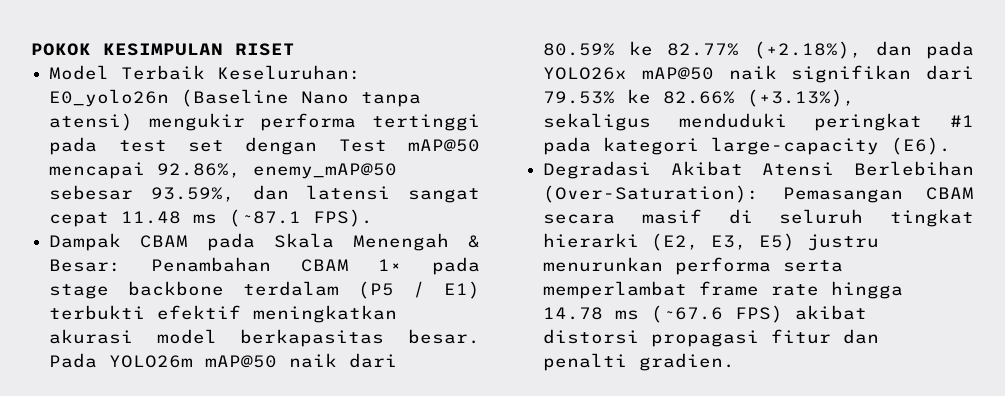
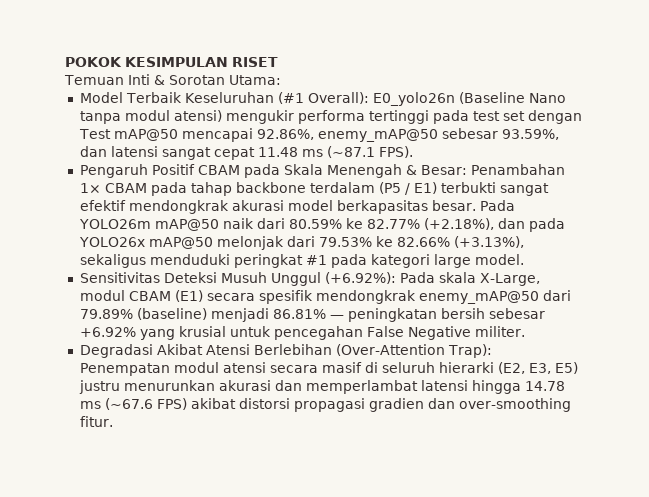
+ Temuan Inti & Sorotan Utama:
- Model Terbaik Keseluruhan: E0_yolo26n (Baseline Nano tanpa atensi) mengukir performa tertinggi pada test set dengan Test mAP@50 mencapai 92.86%, enemy_mAP@50 sebesar 93.59%, dan latensi sangat cepat 11.48 ms (~87.1 FPS).
+ Model Terbaik Keseluruhan (#1 Overall): E0_yolo26n (Baseline Nano tanpa modul atensi) mengukir performa tertinggi pada test set dengan Test mAP@50 mencapai 92.86%, enemy_mAP@50 sebesar 93.59%, dan latensi sangat cepat 11.48 ms (~87.1 FPS).
- Dampak CBAM pada Skala Menengah & Besar: Penambahan CBAM 1× pada stage backbone terdalam (P5 / E1) terbukti efektif meningkatkan akurasi model berkapasitas besar.
+ Pengaruh Positif CBAM pada Skala Menengah & Besar: Penambahan 1× CBAM pada tahap backbone terdalam (P5 / E1) terbukti sangat efektif mendongkrak akurasi model berkapasitas besar.
- Pada YOLO26m mAP@50 naik dari 80.59% ke 82.77% (+2.18%), dan pada YOLO26x mAP@50 naik signifikan dari 79.53% ke 82.66% (+3.13%), sekaligus menduduki peringkat #1 pada kategori large-capacity (E6).
+ Pada YOLO26m mAP@50 naik dari 80.59% ke 82.77% (+2.18%), dan pada YOLO26x mAP@50 melonjak dari 79.53% ke 82.66% (+3.13%), sekaligus menduduki peringkat #1 pada kategori large model.
+ Sensitivitas Deteksi Musuh Unggul (+6.92%): Pada skala X-Large, modul CBAM (E1) secara spesifik mendongkrak enemy_mAP@50 dari 79.89% (baseline) menjadi 86.81% — peningkatan bersih sebesar +6.92% yang krusial untuk pencegahan False Negative militer.
- Degradasi Akibat Atensi Berlebihan (Over-Saturation): Pemasangan CBAM secara masif di seluruh tingkat hierarki (E2, E3, E5) justru menurunkan performa serta memperlambat frame rate hingga 14.78 ms (~67.6 FPS) akibat distorsi propagasi fitur dan penalti gradien.
+ Degradasi Akibat Atensi Berlebihan (Over-Attention Trap): Penempatan modul atensi secara masif di seluruh hierarki (E2, E3, E5) justru menurunkan akurasi dan memperlambat latensi hingga 14.78 ms (~67.6 FPS) akibat distorsi propagasi gradien dan over-smoothing fitur.

